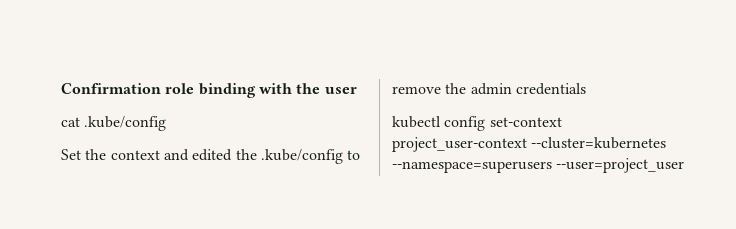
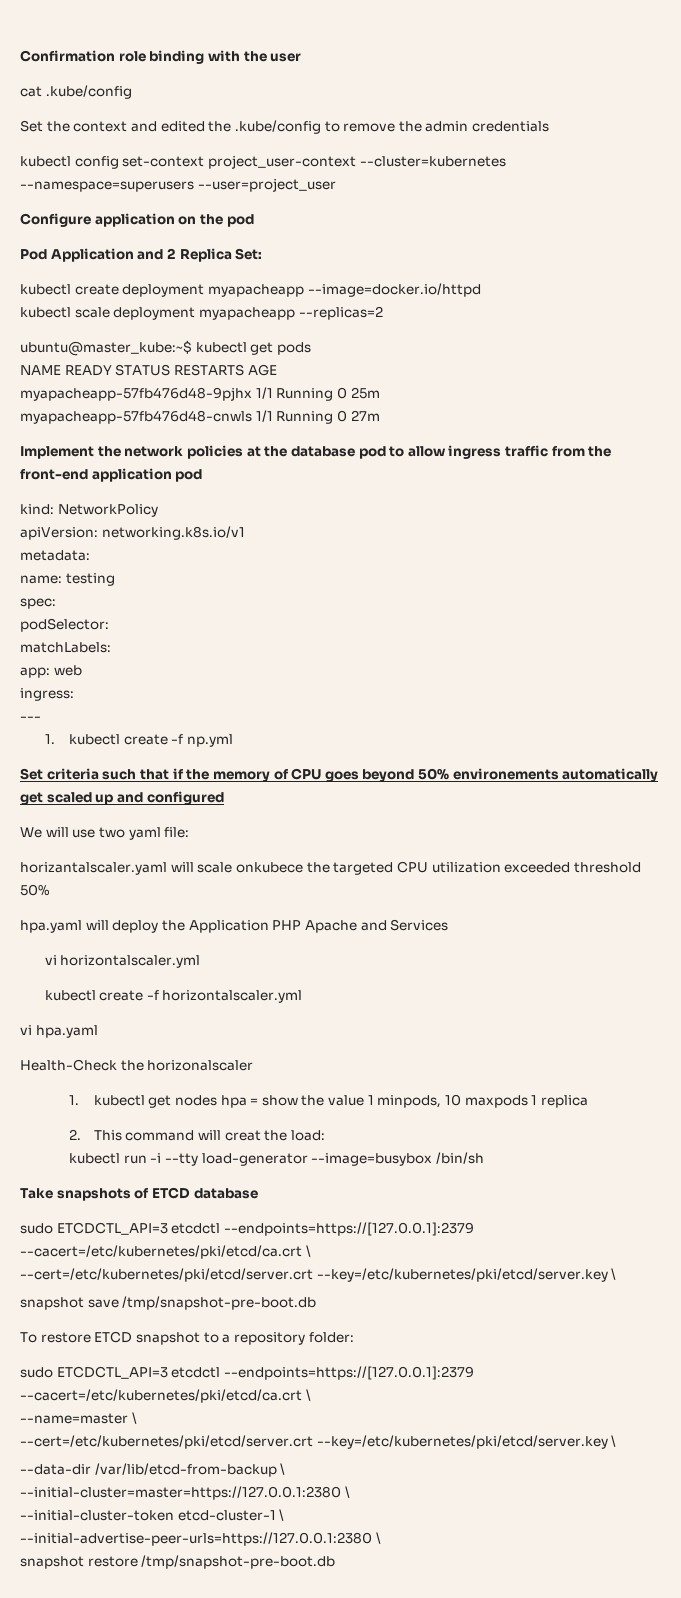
+ Configure application on the pod
+ Pod Application and 2 Replica Set:
+ kubectl create deployment myapacheapp --image=docker.io/httpd
+ kubectl scale deployment myapacheapp --replicas=2
+ ubuntu@master_kube:~$ kubectl get pods
+ NAME READY STATUS RESTARTS AGE
+ myapacheapp-57fb476d48-9pjhx 1/1 Running 0 25m
+ myapacheapp-57fb476d48-cnwls 1/1 Running 0 27m
+ Implement the network policies at the database pod to allow ingress traffic from the front-end application pod
+ kind: NetworkPolicy
+ apiVersion: networking.k8s.io/v1
+ metadata:
+ name: testing
+ spec:
+ podSelector:
+ matchLabels:
+ app: web
+ ingress:
+ ---
+ 1. kubectl create -f np.yml
+ Set criteria such that if the memory of CPU goes beyond 50% environements automatically get scaled up and configured
+ We will use two yaml file:
+ horizantalscaler.yaml will scale onkubece the targeted CPU utilization exceeded threshold 50%
+ hpa.yaml will deploy the Application PHP Apache and Services
+ vi horizontalscaler.yml
+ kubectl create -f horizontalscaler.yml
+ vi hpa.yaml
+ Health-Check the horizonalscaler
+ 1. kubectl get nodes hpa = show the value 1 minpods, 10 maxpods 1 replica
+ 2. This command will creat the load:
+ kubectl run -i --tty load-generator --image=busybox /bin/sh
+ Take snapshots of ETCD database
+ sudo ETCDCTL_API=3 etcdctl --endpoints=https://[127.0.0.1]:2379 --cacert=/etc/kubernetes/pki/etcd/ca.crt \
+ --cert=/etc/kubernetes/pki/etcd/server.crt --key=/etc/kubernetes/pki/etcd/server.key \
+ snapshot save /tmp/snapshot-pre-boot.db
+ To restore ETCD snapshot to a repository folder:
+ sudo ETCDCTL_API=3 etcdctl --endpoints=https://[127.0.0.1]:2379 --cacert=/etc/kubernetes/pki/etcd/ca.crt \
+ --name=master \
+ --cert=/etc/kubernetes/pki/etcd/server.crt --key=/etc/kubernetes/pki/etcd/server.key \
+ --data-dir /var/lib/etcd-from-backup \
+ --initial-cluster=master=https://127.0.0.1:2380 \
+ --initial-cluster-token etcd-cluster-1 \
+ --initial-advertise-peer-urls=https://127.0.0.1:2380 \
+ snapshot restore /tmp/snapshot-pre-boot.db

